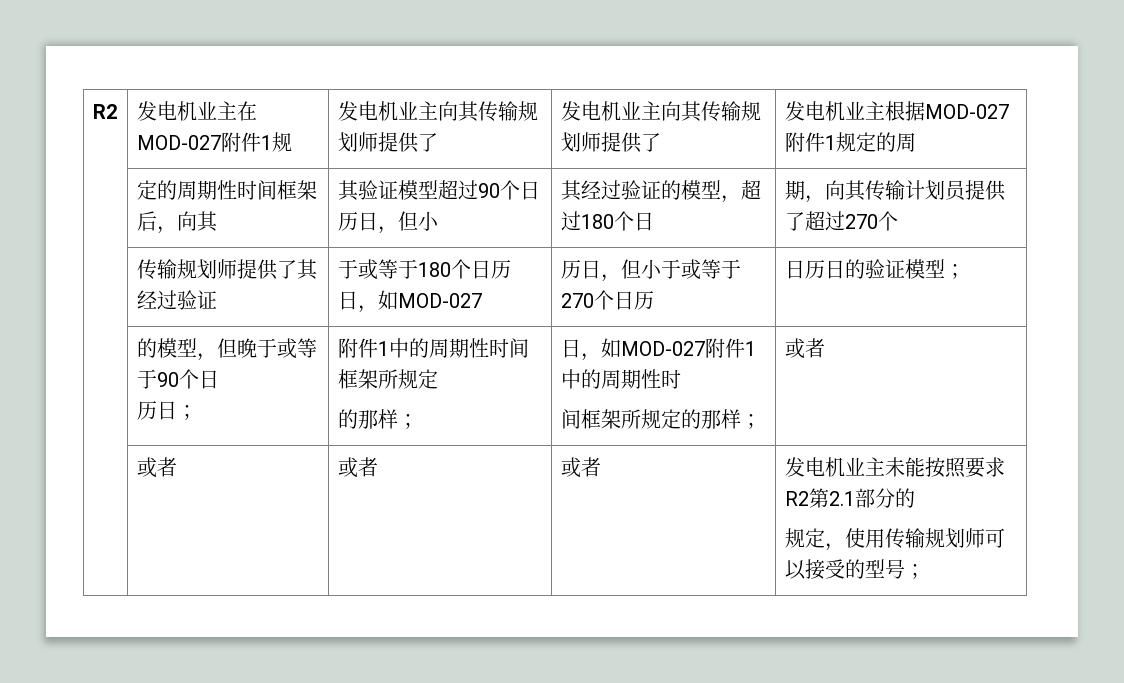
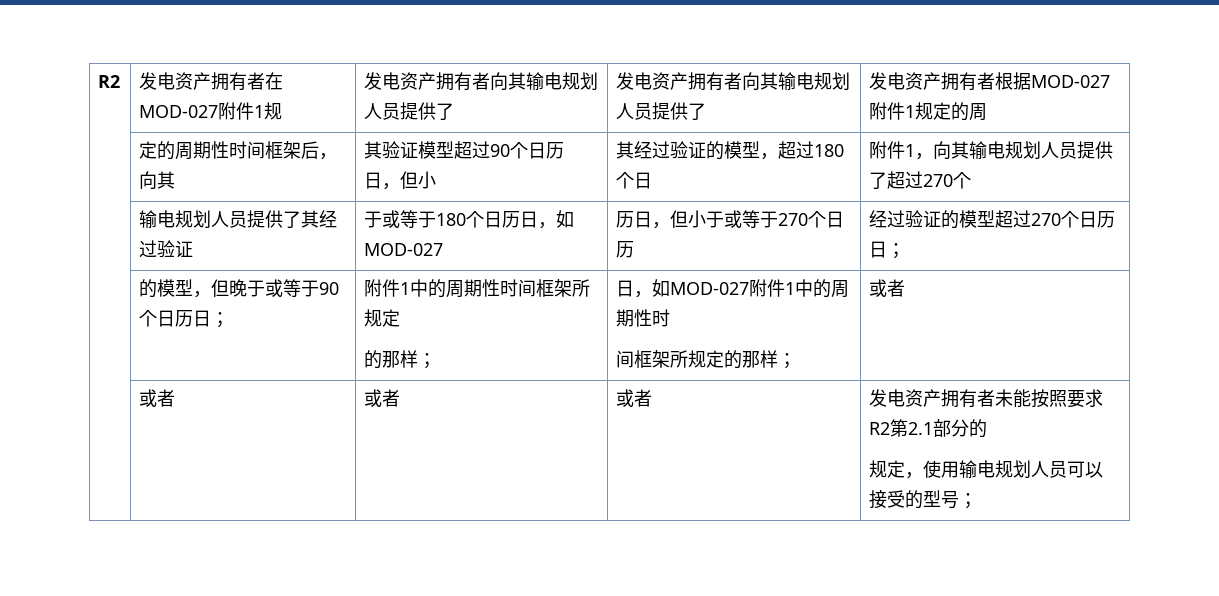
- R2 | 发电机业主在MOD-027附件1规 | 发电机业主向其传输规划师提供了 | 发电机业主向其传输规划师提供了 | 发电机业主根据MOD-027附件1规定的周
+ R2 | 发电资产拥有者在MOD-027附件1规 | 发电资产拥有者向其输电规划人员提供了 | 发电资产拥有者向其输电规划人员提供了 | 发电资产拥有者根据MOD-027附件1规定的周
- | 定的周期性时间框架后，向其 | 其验证模型超过90个日历日，但小 | 其经过验证的模型，超过180个日 | 期，向其传输计划员提供了超过270个
+ | 定的周期性时间框架后，向其 | 其验证模型超过90个日历日，但小 | 其经过验证的模型，超过180个日 | 附件1，向其输电规划人员提供了超过270个
- | 传输规划师提供了其经过验证 | 于或等于180个日历日，如MOD-027 | 历日，但小于或等于270个日历 | 日历日的验证模型；
+ | 输电规划人员提供了其经过验证 | 于或等于180个日历日，如MOD-027 | 历日，但小于或等于270个日历 | 经过验证的模型超过270个日历日；
- | 的模型，但晚于或等于90个日
- 历日； | 附件1中的周期性时间框架所规定
+ | 的模型，但晚于或等于90个日历日； | 附件1中的周期性时间框架所规定
- | 或者 | 或者 | 或者 | 发电机业主未能按照要求R2第2.1部分的
- 规定，使用传输规划师可以接受的型号；
+ | 或者 | 或者 | 或者 | 发电资产拥有者未能按照要求R2第2.1部分的
+ 规定，使用输电规划人员可以接受的型号；

